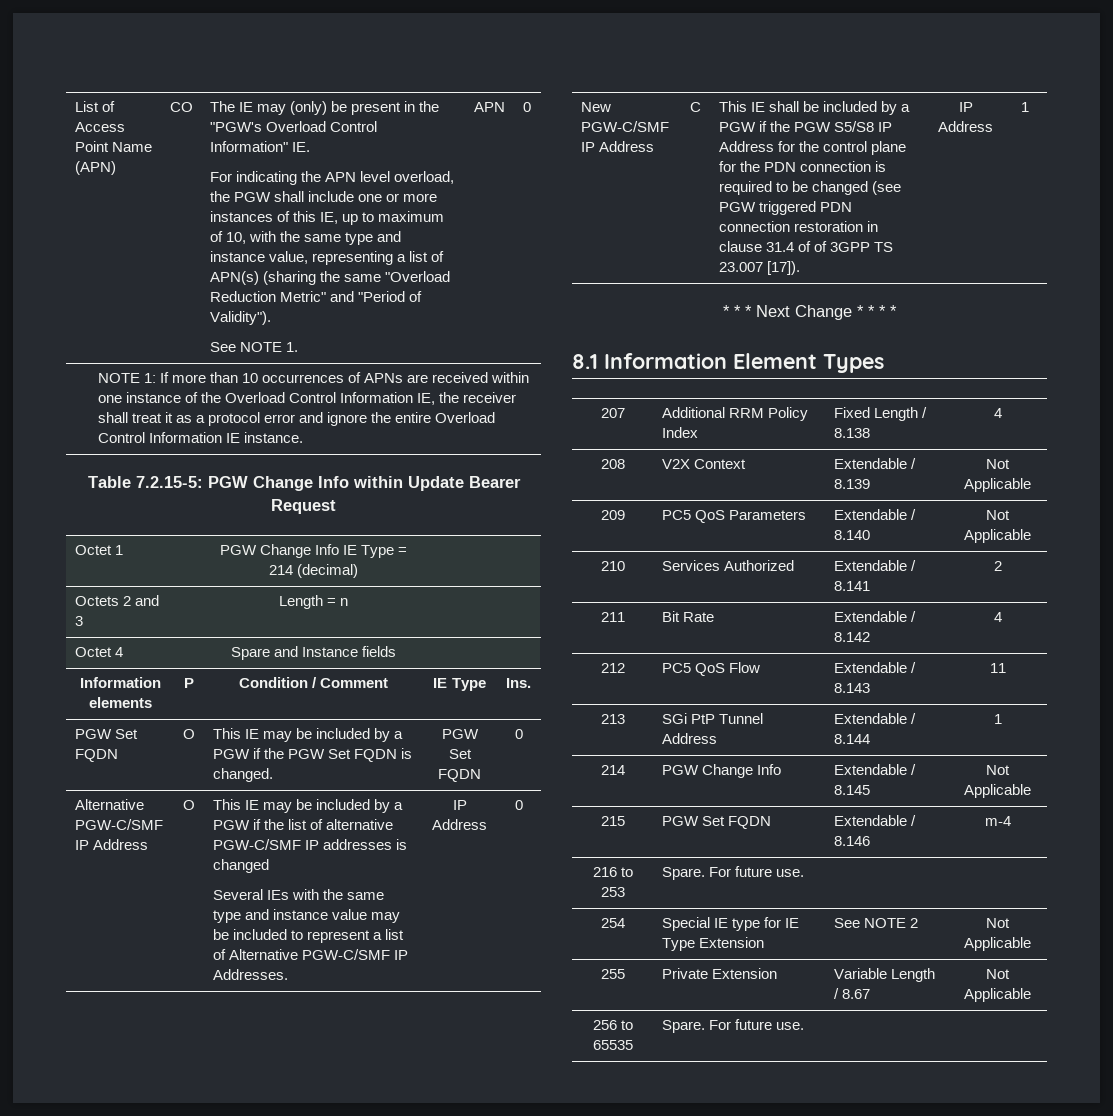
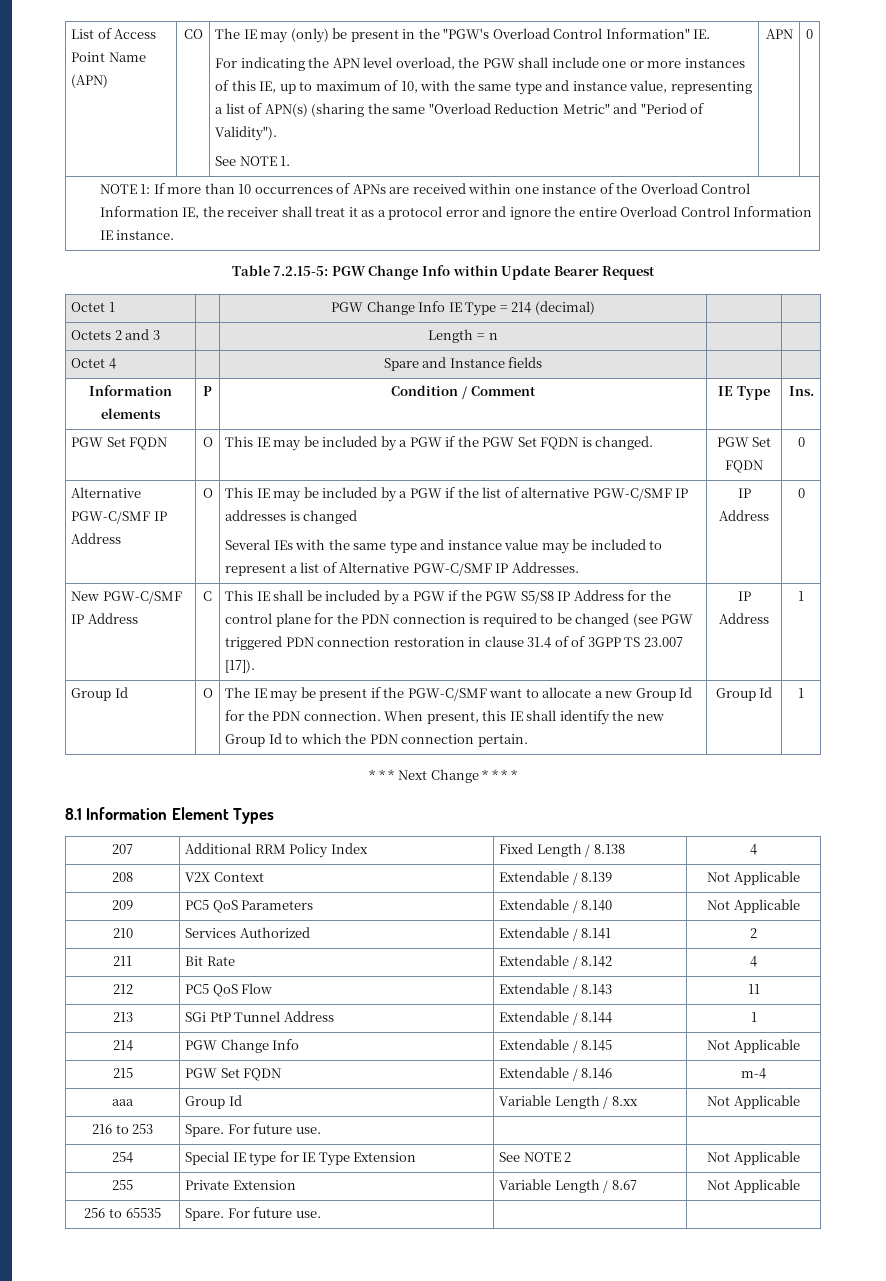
+ Group Id | O | The IE may be present if the PGW-C/SMF want to allocate a new Group Id for the PDN connection. When present, this IE shall identify the new Group Id to which the PDN connection pertain. | Group Id | 1
+ aaa | Group Id | Variable Length / 8.xx | Not Applicable

